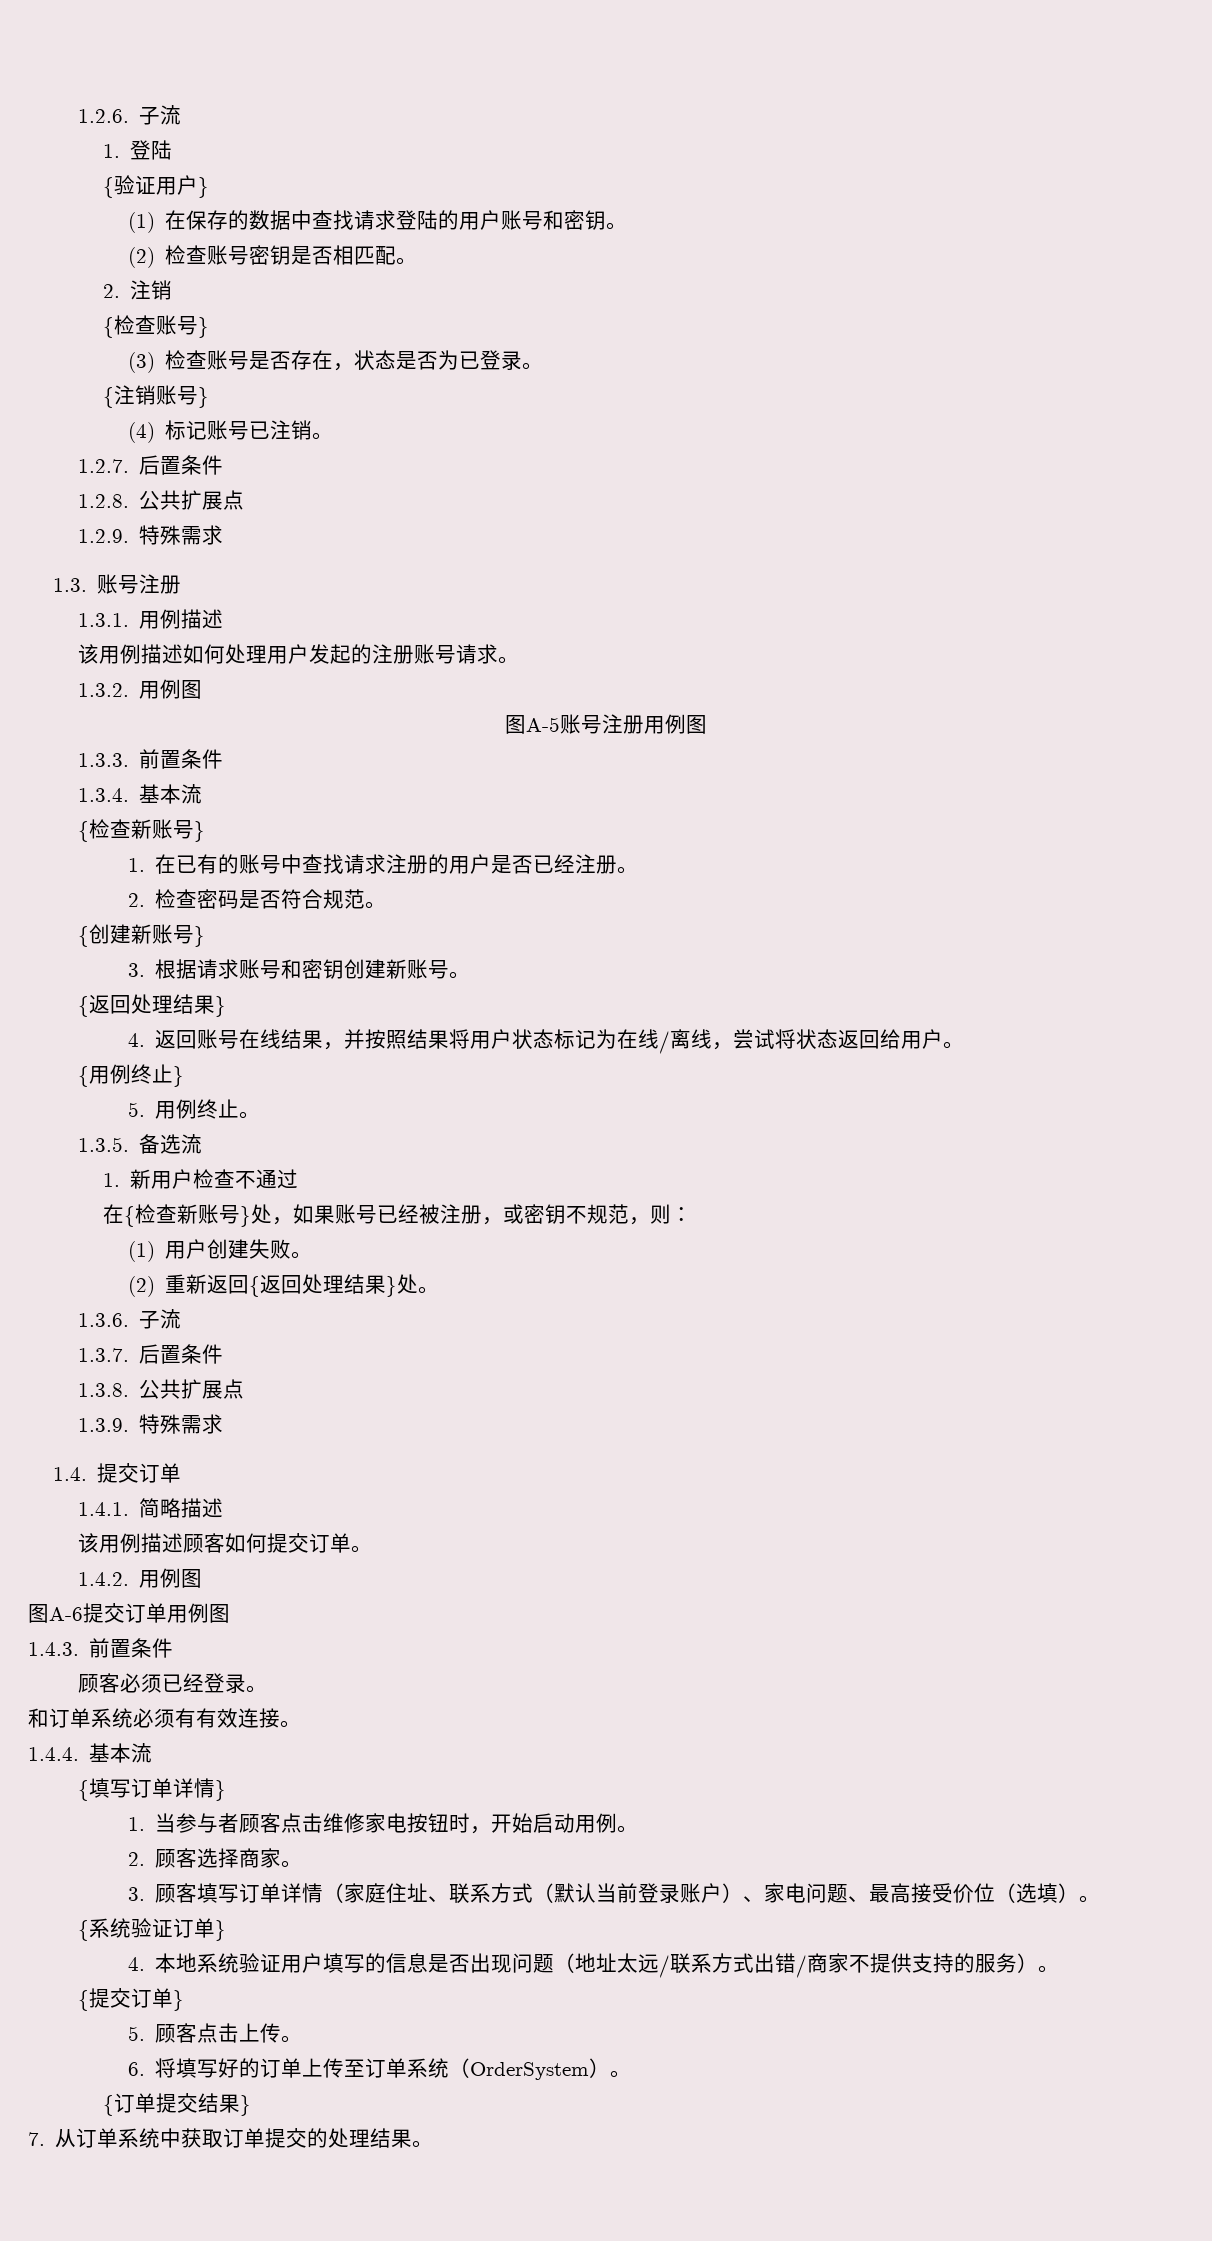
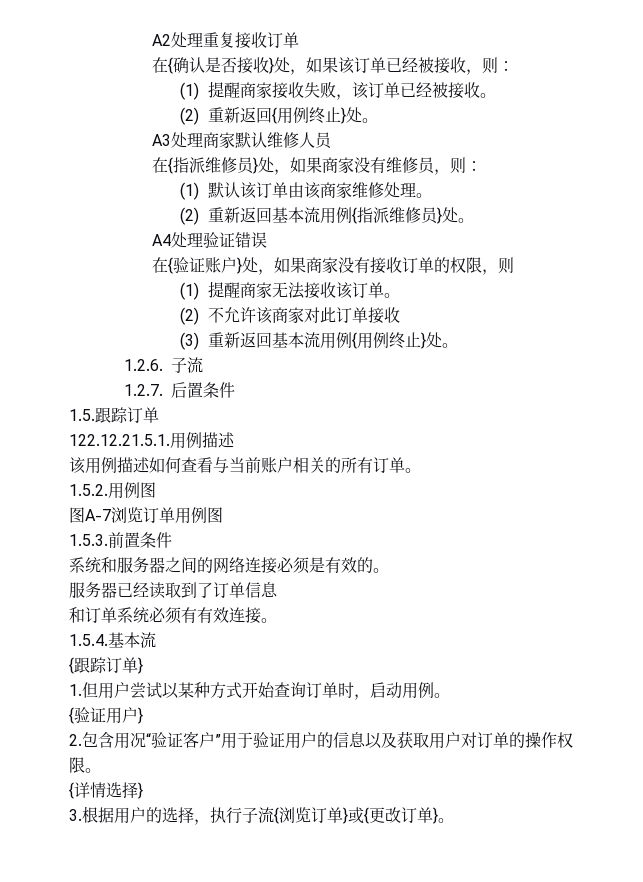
- 1.2.6.子流
- 1.登陆
- {验证用户}
- (1)在保存的数据中查找请求登陆的用户账号和密钥。
- (2)检查账号密钥是否相匹配。
- 2.注销
- {检查账号}
- (3)检查账号是否存在，状态是否为已登录。
- {注销账号}
- (4)标记账号已注销。
- 1.2.7.后置条件
- 1.2.8.公共扩展点
- 1.2.9.特殊需求
- 1.3.账号注册
- 1.3.1.用例描述
- 该用例描述如何处理用户发起的注册账号请求。
- 1.3.2.用例图
- 图A-5账号注册用例图
- 1.3.3.前置条件
- 1.3.4.基本流
- {检查新账号}
- 1.在已有的账号中查找请求注册的用户是否已经注册。
- 2.检查密码是否符合规范。
- {创建新账号}
- 3.根据请求账号和密钥创建新账号。
- {返回处理结果}
- 4.返回账号在线结果，并按照结果将用户状态标记为在线/离线，尝试将状态返回给用户。
- {用例终止}
- 5.用例终止。
- 1.3.5.备选流
- 1.新用户检查不通过
- 在{检查新账号}处，如果账号已经被注册，或密钥不规范，则：
- (1)用户创建失败。
+ A2处理重复接收订单
+ 在{确认是否接收}处，如果该订单已经被接收，则：
+ (1)提醒商家接收失败，该订单已经被接收。
- (2)重新返回{返回处理结果}处。
- 1.3.6.子流
- 1.3.7.后置条件
- 1.3.8.公共扩展点
- 1.3.9.特殊需求
- 1.4.提交订单
- 1.4.1.简略描述
- 该用例描述顾客如何提交订单。
- 1.4.2.用例图
- 图A-6提交订单用例图
+ (2)重新返回{用例终止}处。
+ A3处理商家默认维修人员
+ 在{指派维修员}处，如果商家没有维修员，则：
+ (1)默认该订单由该商家维修处理。
+ (2)重新返回基本流用例{指派维修员}处。
+ A4处理验证错误
+ 在{验证账户}处，如果商家没有接收订单的权限，则
+ (1)提醒商家无法接收该订单。
+ (2)不允许该商家对此订单接收
+ (3)重新返回基本流用例{用例终止}处。
+ 1.2.6.子流
+ 1.2.7.后置条件
+ 1.5.跟踪订单
+ 122.12.21.5.1.用例描述
+ 该用例描述如何查看与当前账户相关的所有订单。
+ 1.5.2.用例图
+ 图A-7浏览订单用例图
- 1.4.3.前置条件
- 顾客必须已经登录。
+ 1.5.3.前置条件
+ 系统和服务器之间的网络连接必须是有效的。
+ 服务器已经读取到了订单信息
- 1.4.4.基本流
- {填写订单详情}
- 1.当参与者顾客点击维修家电按钮时，开始启动用例。
- 2.顾客选择商家。
- 3.顾客填写订单详情（家庭住址、联系方式（默认当前登录账户）、家电问题、最高接受价位（选填）。
- {系统验证订单}
- 4.本地系统验证用户填写的信息是否出现问题（地址太远/联系方式出错/商家不提供支持的服务）。
- {提交订单}
- 5.顾客点击上传。
- 6.将填写好的订单上传至订单系统（OrderSystem）。
- {订单提交结果}
- 7.从订单系统中获取订单提交的处理结果。
+ 1.5.4.基本流
+ {跟踪订单}
+ 1.但用户尝试以某种方式开始查询订单时，启动用例。
+ {验证用户}
+ 2.包含用况“验证客户”用于验证用户的信息以及获取用户对订单的操作权限。
+ {详情选择}
+ 3.根据用户的选择，执行子流{浏览订单}或{更改订单}。

